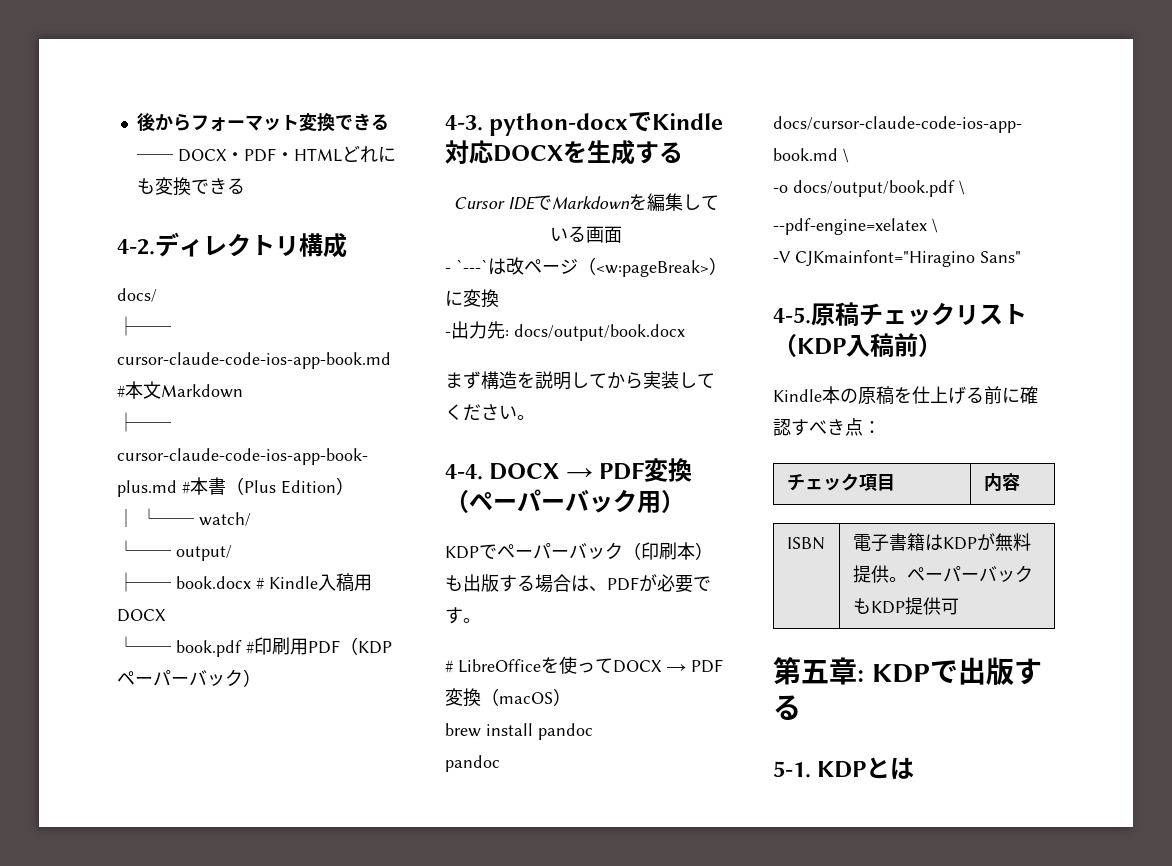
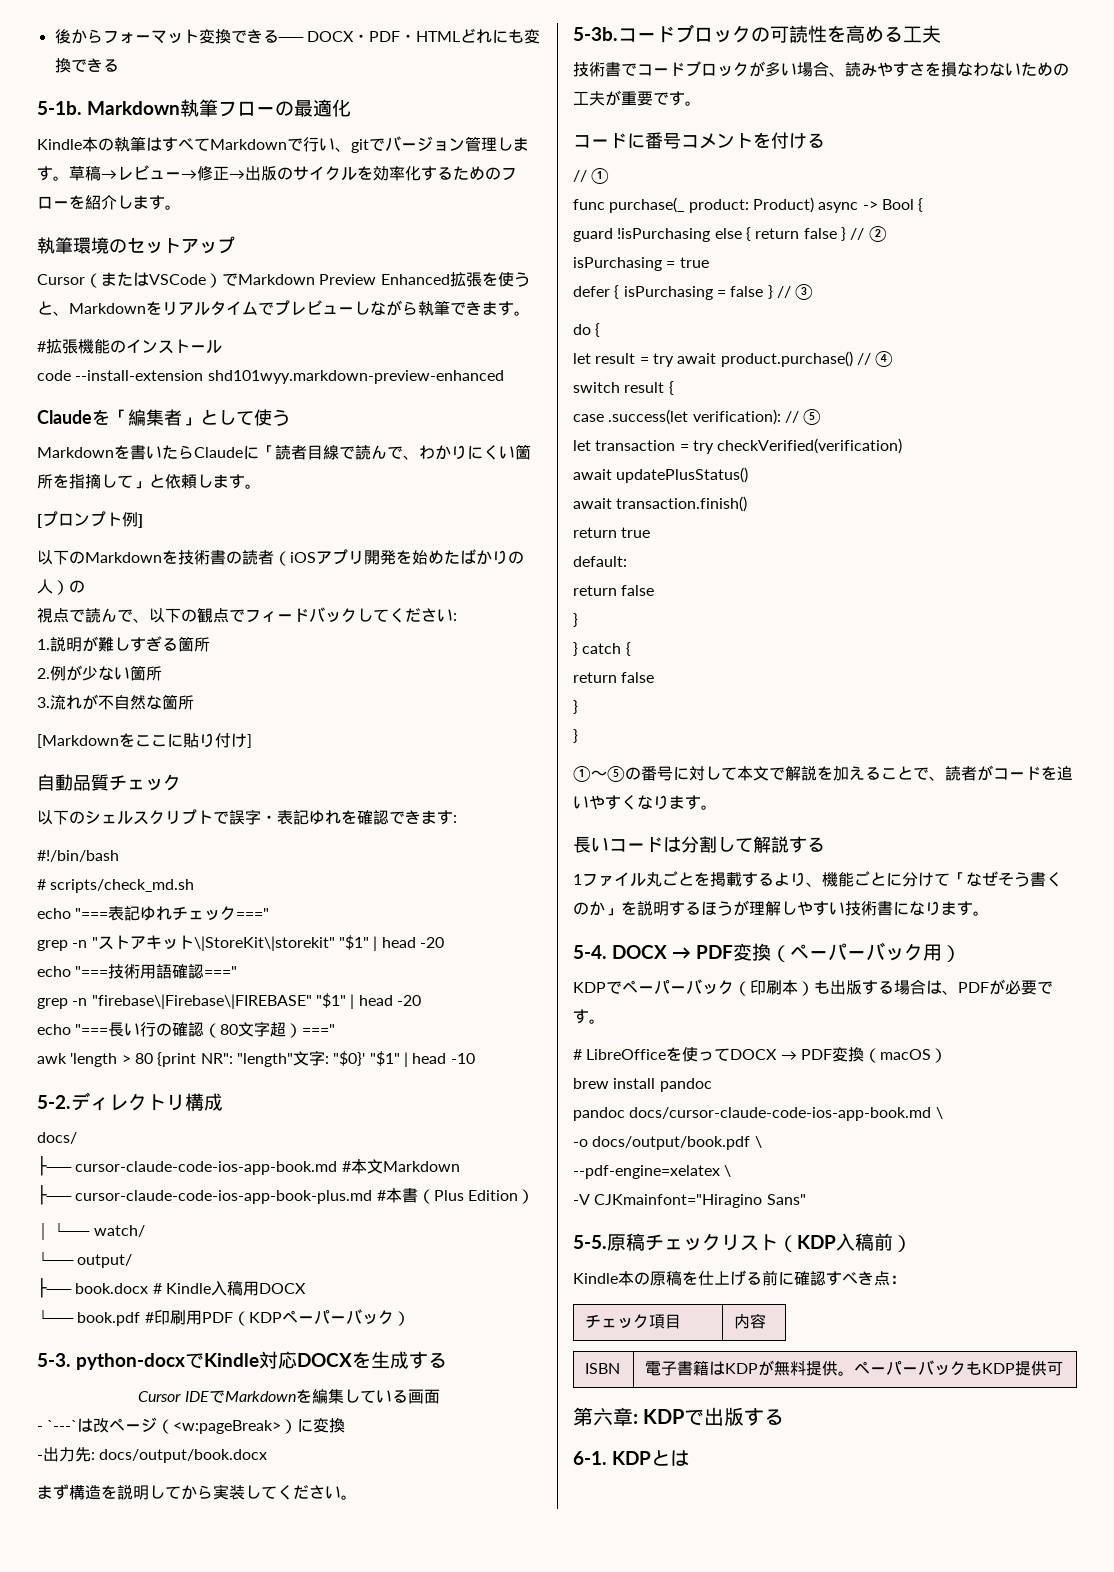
- 4-2.
+ 5-1b. Markdown執筆フローの最適化
+ Kindle本の執筆はすべてMarkdownで行い、gitでバージョン管理します。草稿→レビュー→修正→出版のサイクルを効率化するためのフローを紹介します。
+ 執筆環境のセットアップ
+ Cursor（またはVSCode）でMarkdown Preview Enhanced拡張を使うと、Markdownをリアルタイムでプレビューしながら執筆できます。
+ #拡張機能のインストール
+ code --install-extension shd101wyy.markdown-preview-enhanced
+ Claudeを「編集者」として使う
+ Markdownを書いたらClaudeに「読者目線で読んで、わかりにくい箇所を指摘して」と依頼します。
+ [プロンプト例]
+ 以下のMarkdownを技術書の読者（iOSアプリ開発を始めたばかりの人）の
+ 視点で読んで、以下の観点でフィードバックしてください:
+ 1.説明が難しすぎる箇所
+ 2.例が少ない箇所
+ 3.流れが不自然な箇所
+ [Markdownをここに貼り付け]
+ 自動品質チェック
+ 以下のシェルスクリプトで誤字・表記ゆれを確認できます:
+ #!/bin/bash
+ # scripts/check_md.sh
+ echo "===表記ゆれチェック==="
+ grep -n "ストアキット\|StoreKit\|storekit" "$1" | head -20
+ echo "===技術用語確認==="
+ grep -n "firebase\|Firebase\|FIREBASE" "$1" | head -20
+ echo "===長い行の確認（80文字超）==="
+ awk 'length > 80 {print NR": "length"文字: "$0}' "$1" | head -10
+ 5-2.
- 4-3. python-docxでKindle対応DOCXを生成する
+ 5-3. python-docxでKindle対応DOCXを生成する
- 4-4.
+ 5-3b.コードブロックの可読性を高める工夫
+ 技術書でコードブロックが多い場合、読みやすさを損なわないための工夫が重要です。
+ コードに番号コメントを付ける
+ // ①
+ func purchase(_ product: Product) async -> Bool {
+ guard !isPurchasing else { return false } // ②
+ isPurchasing = true
+ defer { isPurchasing = false } // ③
+ do {
+ let result = try await product.purchase() // ④
+ switch result {
+ case .success(let verification): // ⑤
+ let transaction = try checkVerified(verification)
+ await updatePlusStatus()
+ await transaction.finish()
+ return true
+ default:
+ return false
+ }
+ } catch {
+ return false
+ }
+ }
+ ①〜⑤の番号に対して本文で解説を加えることで、読者がコードを追いやすくなります。
+ 長いコードは分割して解説する
+ 1ファイル丸ごとを掲載するより、機能ごとに分けて「なぜそう書くのか」を説明するほうが理解しやすい技術書になります。
+ 5-4.
- 4-5.
+ 5-5.
- 第五章: KDPで出版する
+ 第六章: KDPで出版する
- 5-1.
+ 6-1.

